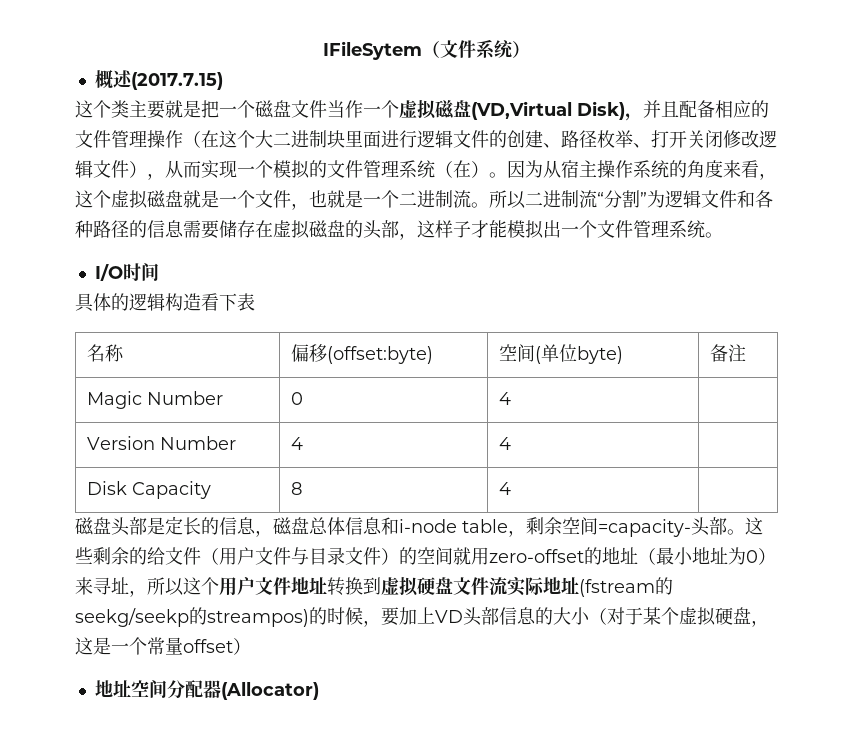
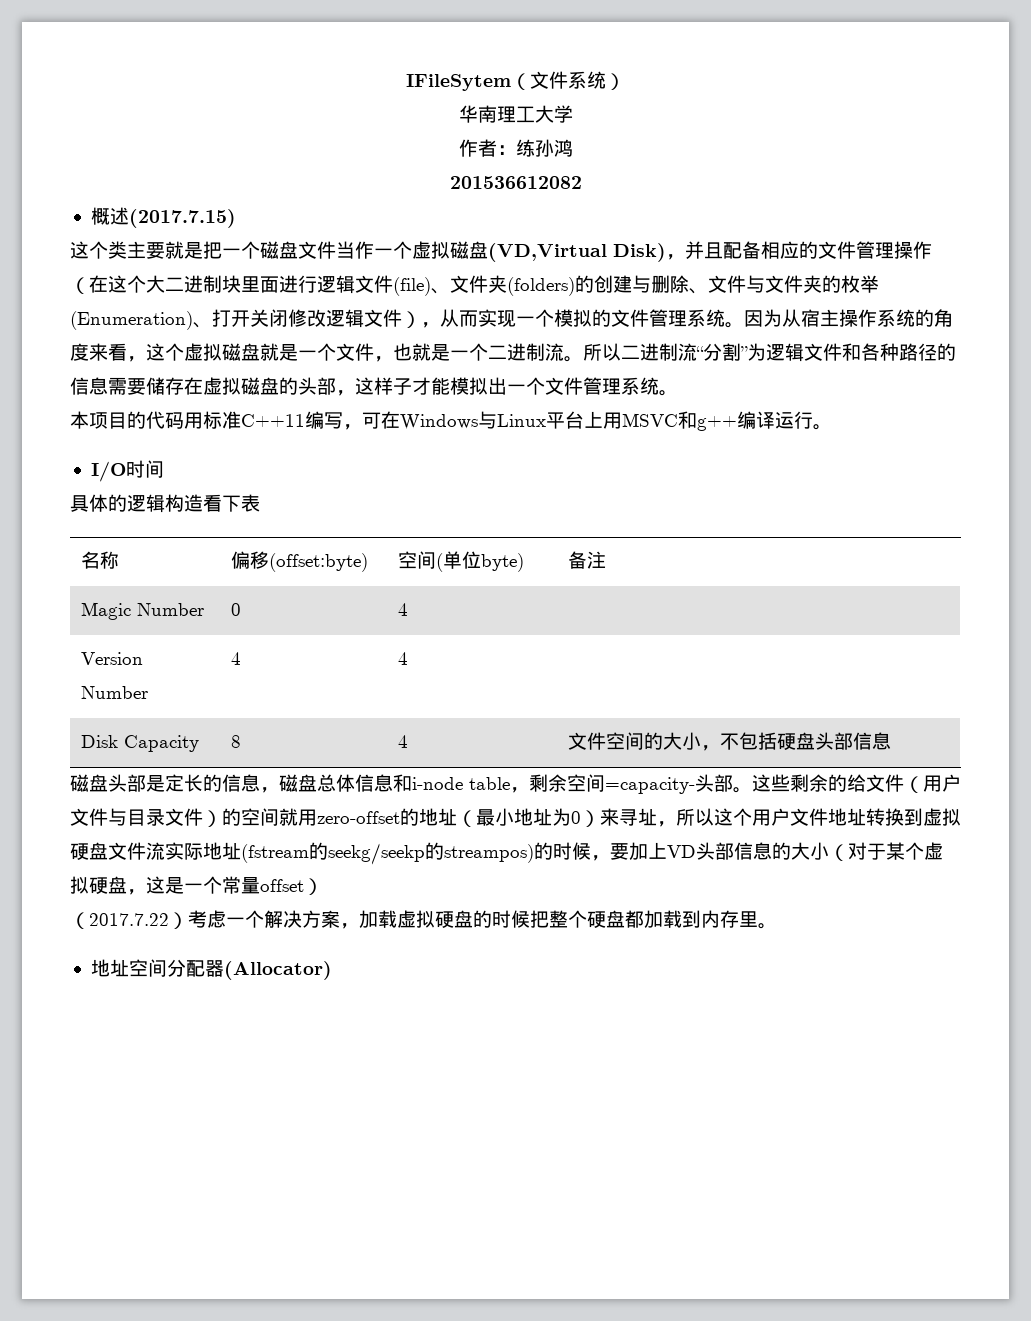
+ 华南理工大学
+ 作者：练孙鸿
+ 201536612082
- 这个类主要就是把一个磁盘文件当作一个虚拟磁盘(VD,Virtual Disk)，并且配备相应的文件管理操作（在这个大二进制块里面进行逻辑文件的创建、路径枚举、打开关闭修改逻辑文件），从而实现一个模拟的文件管理系统（在）。
+ 这个类主要就是把一个磁盘文件当作一个虚拟磁盘(VD,Virtual Disk)，并且配备相应的文件管理操作（在这个大二进制块里面进行逻辑文件(file)、文件夹(folders)的创建与删除、文件与文件夹的枚举(Enumeration)、打开关闭修改逻辑文件），从而实现一个模拟的文件管理系统。
+ 本项目的代码用标准C++11编写，可在Windows与Linux平台上用MSVC和g++编译运行。
- Disk Capacity | 8 | 4 |
+ Disk Capacity | 8 | 4 | 文件空间的大小，不包括硬盘头部信息
+ （2017.7.22）考虑一个解决方案，加载虚拟硬盘的时候把整个硬盘都加载到内存里。

